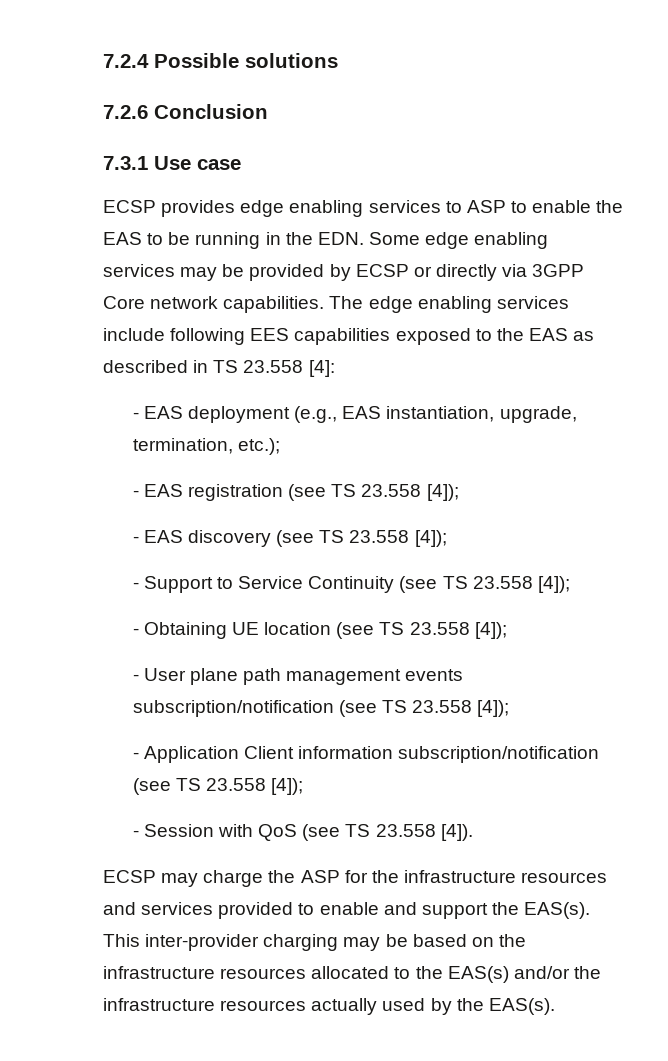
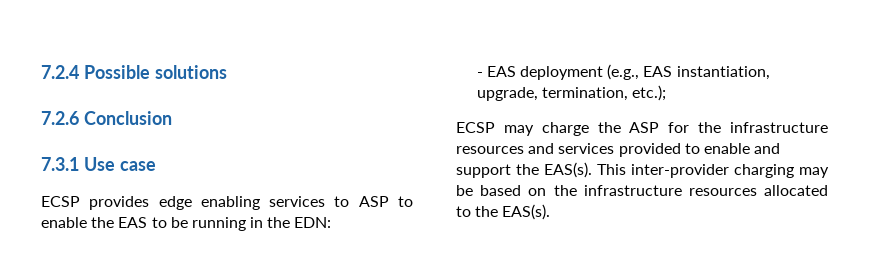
- ECSP provides edge enabling services to ASP to enable the EAS to be running in the EDN. Some edge enabling services may be provided by ECSP or directly via 3GPP Core network capabilities. The edge enabling services include following EES capabilities exposed to the EAS as described in TS 23.558 [4]:
+ ECSP provides edge enabling services to ASP to enable the EAS to be running in the EDN:
- - EAS registration (see TS 23.558 [4]);
- - EAS discovery (see TS 23.558 [4]);
- - Support to Service Continuity (see TS 23.558 [4]);
- - Obtaining UE location (see TS 23.558 [4]);
- - User plane path management events subscription/notification (see TS 23.558 [4]);
- - Application Client information subscription/notification (see TS 23.558 [4]);
- - Session with QoS (see TS 23.558 [4]).
- This inter-provider charging may be based on the infrastructure resources allocated to the EAS(s) and/or the infrastructure resources actually used by the EAS(s).
+ This inter-provider charging may be based on the infrastructure resources allocated to the EAS(s).

